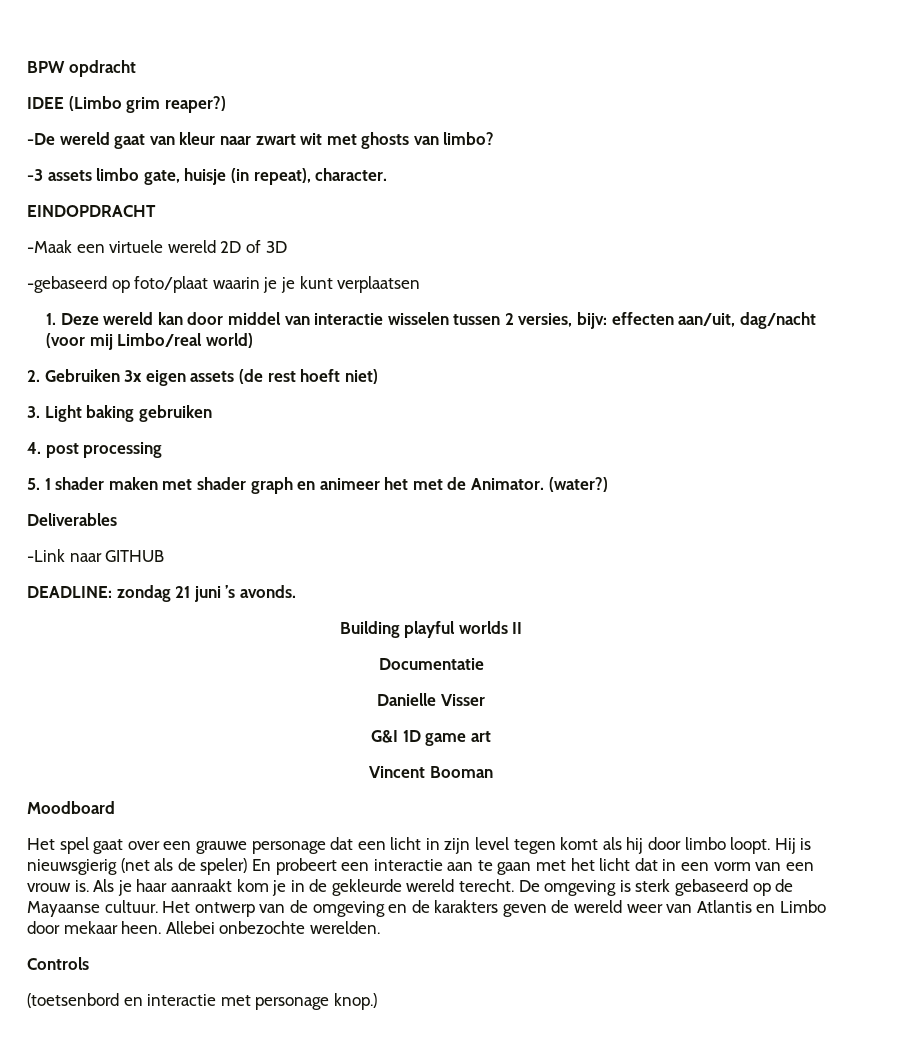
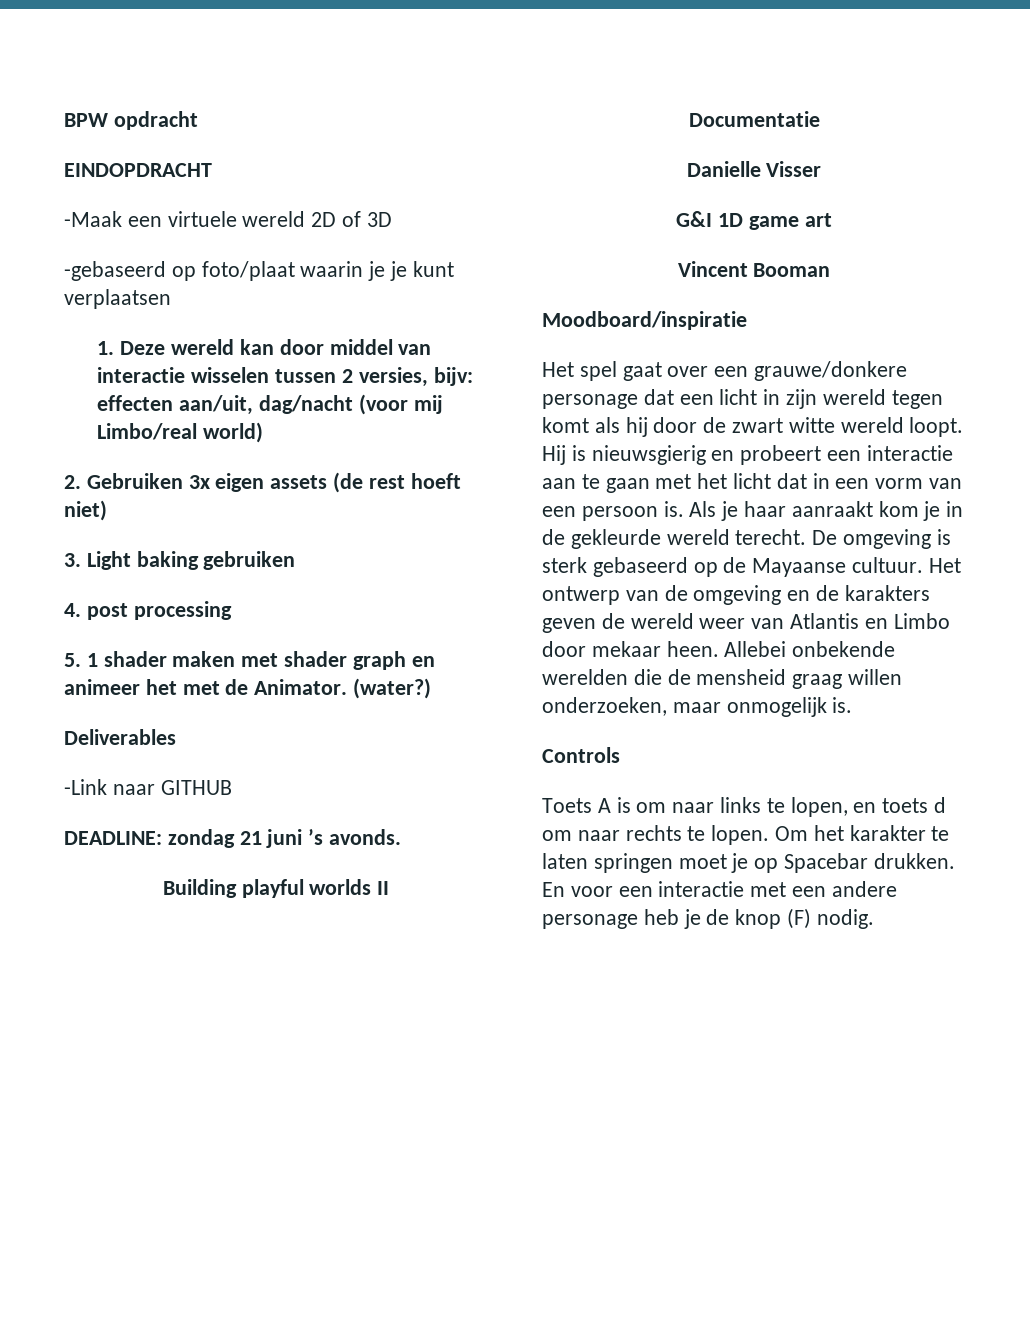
- IDEE (Limbo grim reaper?)
- -De wereld gaat van kleur naar zwart wit met ghosts van limbo?
- -3 assets limbo gate, huisje (in repeat), character.
- Moodboard
+ Moodboard/inspiratie
- Het spel gaat over een grauwe personage dat een licht in zijn level tegen komt als hij door limbo loopt. Hij is nieuwsgierig (net als de speler) En probeert een interactie aan te gaan met het licht dat in een vorm van een vrouw is.
+ Het spel gaat over een grauwe/donkere personage dat een licht in zijn wereld tegen komt als hij door de zwart witte wereld loopt. Hij is nieuwsgierig en probeert een interactie aan te gaan met het licht dat in een vorm van een persoon is.
- Allebei onbezochte werelden.
+ Allebei onbekende werelden die de mensheid graag willen onderzoeken, maar onmogelijk is.
  Controls
- (toetsenbord en interactie met personage knop.)
+ Toets A is om naar links te lopen, en toets d om naar rechts te lopen. Om het karakter te laten springen moet je op Spacebar drukken. En voor een interactie met een andere personage heb je de knop (F) nodig.

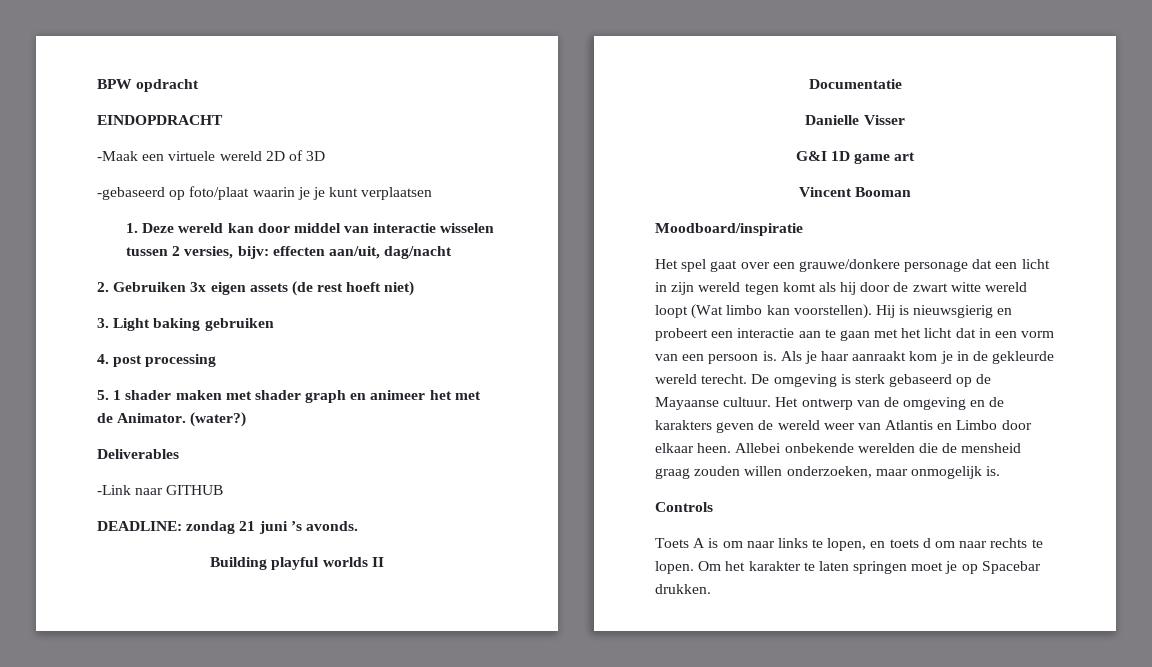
- 1. Deze wereld kan door middel van interactie wisselen tussen 2 versies, bijv: effecten aan/uit, dag/nacht (voor mij Limbo/real world)
+ 1. Deze wereld kan door middel van interactie wisselen tussen 2 versies, bijv: effecten aan/uit, dag/nacht
- Het spel gaat over een grauwe/donkere personage dat een licht in zijn wereld tegen komt als hij door de zwart witte wereld loopt.
+ Het spel gaat over een grauwe/donkere personage dat een licht in zijn wereld tegen komt als hij door de zwart witte wereld loopt (Wat limbo kan voorstellen).
- Het ontwerp van de omgeving en de karakters geven de wereld weer van Atlantis en Limbo door mekaar heen.
+ Het ontwerp van de omgeving en de karakters geven de wereld weer van Atlantis en Limbo door elkaar heen.
- Allebei onbekende werelden die de mensheid graag willen onderzoeken, maar onmogelijk is.
+ Allebei onbekende werelden die de mensheid graag zouden willen onderzoeken, maar onmogelijk is.
- En voor een interactie met een andere personage heb je de knop (F) nodig.

